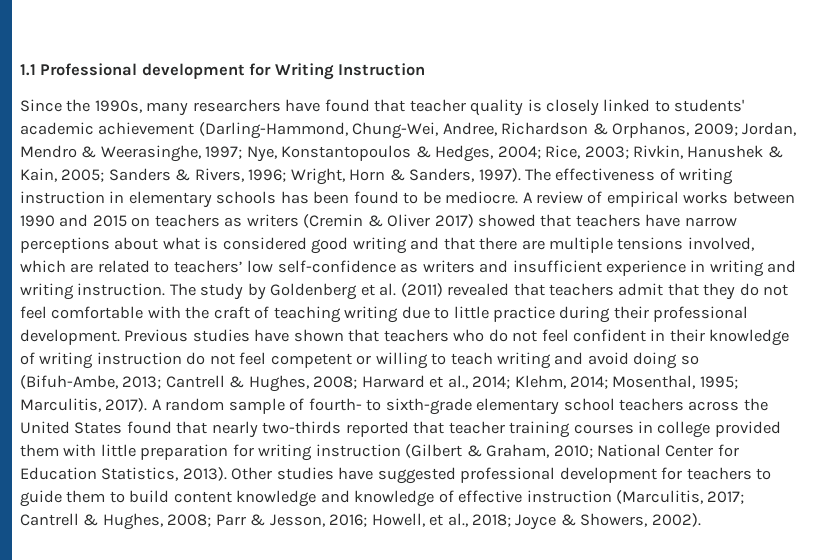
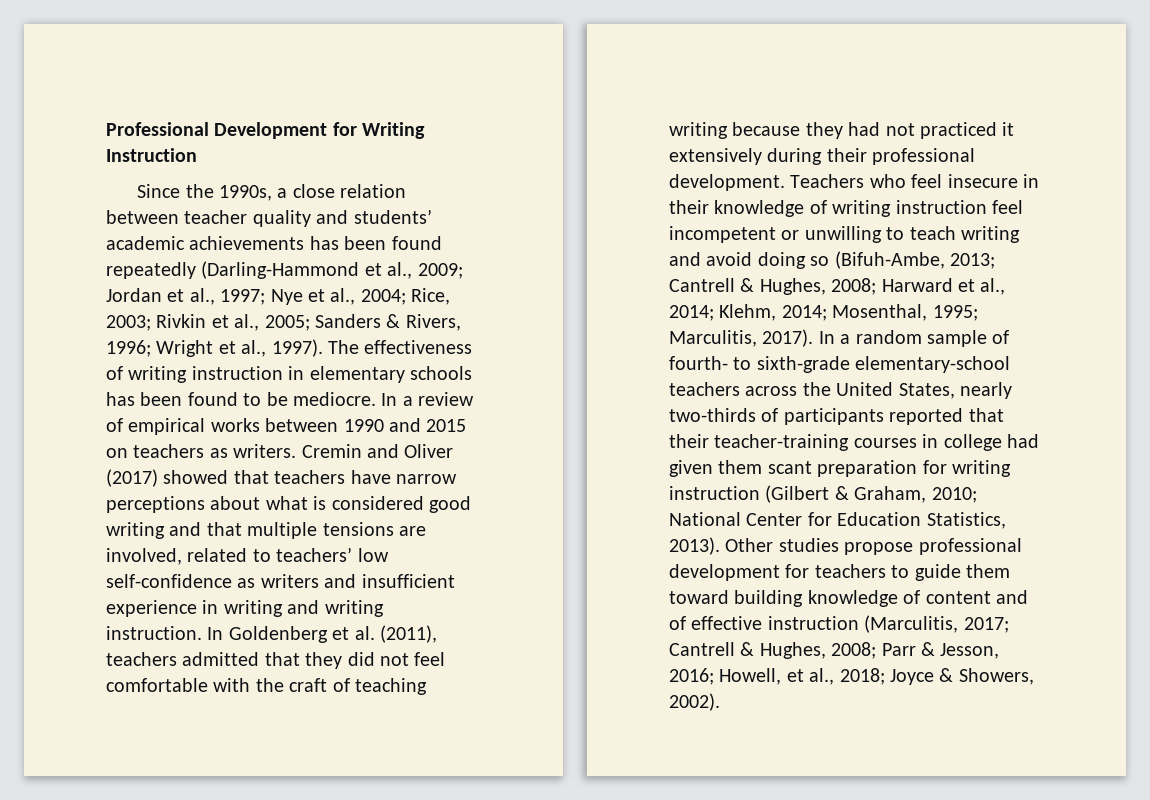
- 1.1 Professional development for Writing Instruction
+ Professional Development for Writing Instruction
- Since the 1990s, many researchers have found that teacher quality is closely linked to students' academic achievement (Darling-Hammond, Chung-Wei, Andree, Richardson & Orphanos, 2009; Jordan, Mendro & Weerasinghe, 1997; Nye, Konstantopoulos & Hedges, 2004; Rice, 2003; Rivkin, Hanushek & Kain, 2005; Sanders & Rivers, 1996; Wright, Horn & Sanders, 1997).
+ Since the 1990s, a close relation between teacher quality and students’ academic achievements has been found repeatedly (Darling-Hammond et al., 2009; Jordan et al., 1997; Nye et al., 2004; Rice, 2003; Rivkin et al., 2005; Sanders & Rivers, 1996; Wright et al., 1997).
- A review of empirical works between 1990 and 2015 on teachers as writers (Cremin & Oliver 2017) showed that teachers have narrow perceptions about what is considered good writing and that there are multiple tensions involved, which are related to teachers’ low self-confidence as writers and insufficient experience in writing and writing instruction.
+ In a review of empirical works between 1990 and 2015 on teachers as writers. Cremin and Oliver (2017) showed that teachers have narrow perceptions about what is considered good writing and that multiple tensions are involved, related to teachers’ low self-confidence as writers and insufficient experience in writing and writing instruction.
- The study by Goldenberg et al. (2011) revealed that teachers admit that they do not feel comfortable with the craft of teaching writing due to little practice during their professional development. Previous studies have shown that teachers who do not feel confident in their knowledge of writing instruction do not feel competent or willing to teach writing and avoid doing so (Bifuh-Ambe, 2013; Cantrell & Hughes, 2008; Harward et al., 2014; Klehm, 2014; Mosenthal, 1995; Marculitis, 2017).
+ In Goldenberg et al. (2011), teachers admitted that they did not feel comfortable with the craft of teaching writing because they had not practiced it extensively during their professional development. Teachers who feel insecure in their knowledge of writing instruction feel incompetent or unwilling to teach writing and avoid doing so (Bifuh-Ambe, 2013; Cantrell & Hughes, 2008; Harward et al., 2014; Klehm, 2014; Mosenthal, 1995; Marculitis, 2017).
- A random sample of fourth- to sixth-grade elementary school teachers across the United States found that nearly two-thirds reported that teacher training courses in college provided them with little preparation for writing instruction (Gilbert & Graham, 2010; National Center for Education Statistics, 2013).
+ In a random sample of fourth- to sixth-grade elementary-school teachers across the United States, nearly two-thirds of participants reported that their teacher-training courses in college had given them scant preparation for writing instruction (Gilbert & Graham, 2010; National Center for Education Statistics, 2013).
- Other studies have suggested professional development for teachers to guide them to build content knowledge and knowledge of effective instruction (Marculitis, 2017; Cantrell & Hughes, 2008; Parr & Jesson, 2016; Howell, et al., 2018; Joyce & Showers, 2002).
+ Other studies propose professional development for teachers to guide them toward building knowledge of content and of effective instruction (Marculitis, 2017; Cantrell & Hughes, 2008; Parr & Jesson, 2016; Howell, et al., 2018; Joyce & Showers, 2002).

